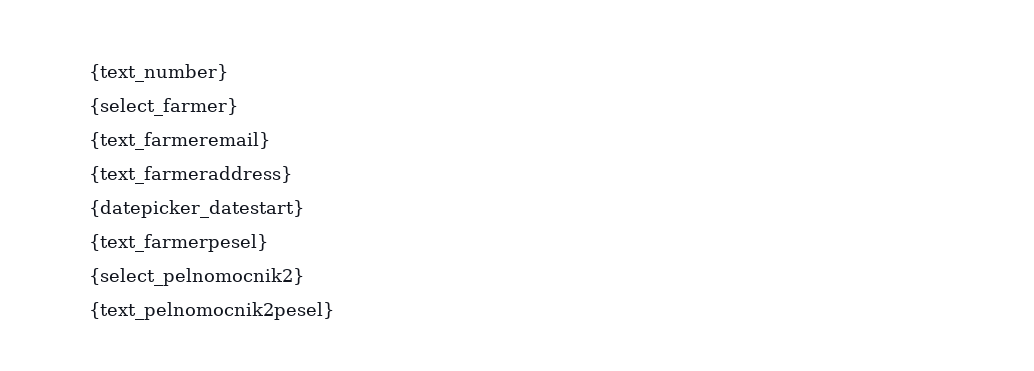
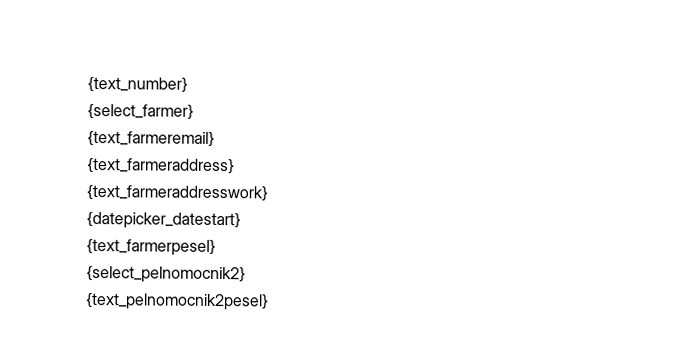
+ {text_farmeraddresswork}

